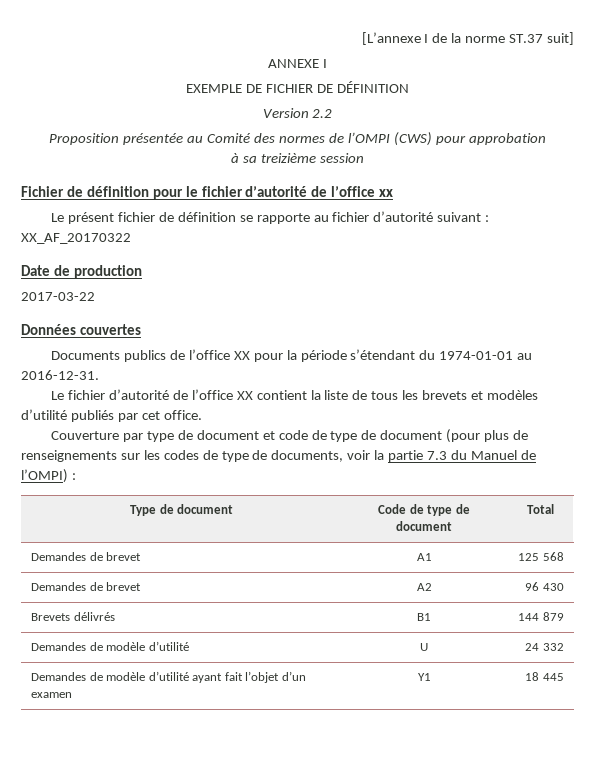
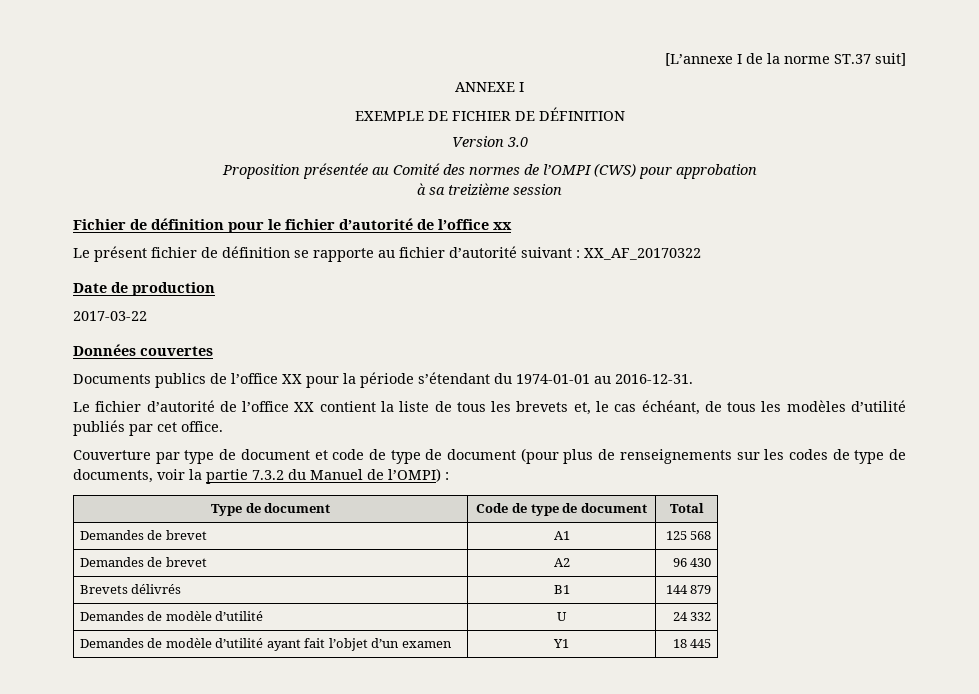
- Version 2.2
+ Version 3.0
- Le fichier d’autorité de l’office XX contient la liste de tous les brevets et modèles d’utilité publiés par cet office.
+ Le fichier d’autorité de l’office XX contient la liste de tous les brevets et, le cas échéant, de tous les modèles d’utilité publiés par cet office.
- Couverture par type de document et code de type de document (pour plus de renseignements sur les codes de type de documents, voir la partie 7.3 du Manuel de l’OMPI) :
+ Couverture par type de document et code de type de document (pour plus de renseignements sur les codes de type de documents, voir la partie 7.3.2 du Manuel de l’OMPI) :

